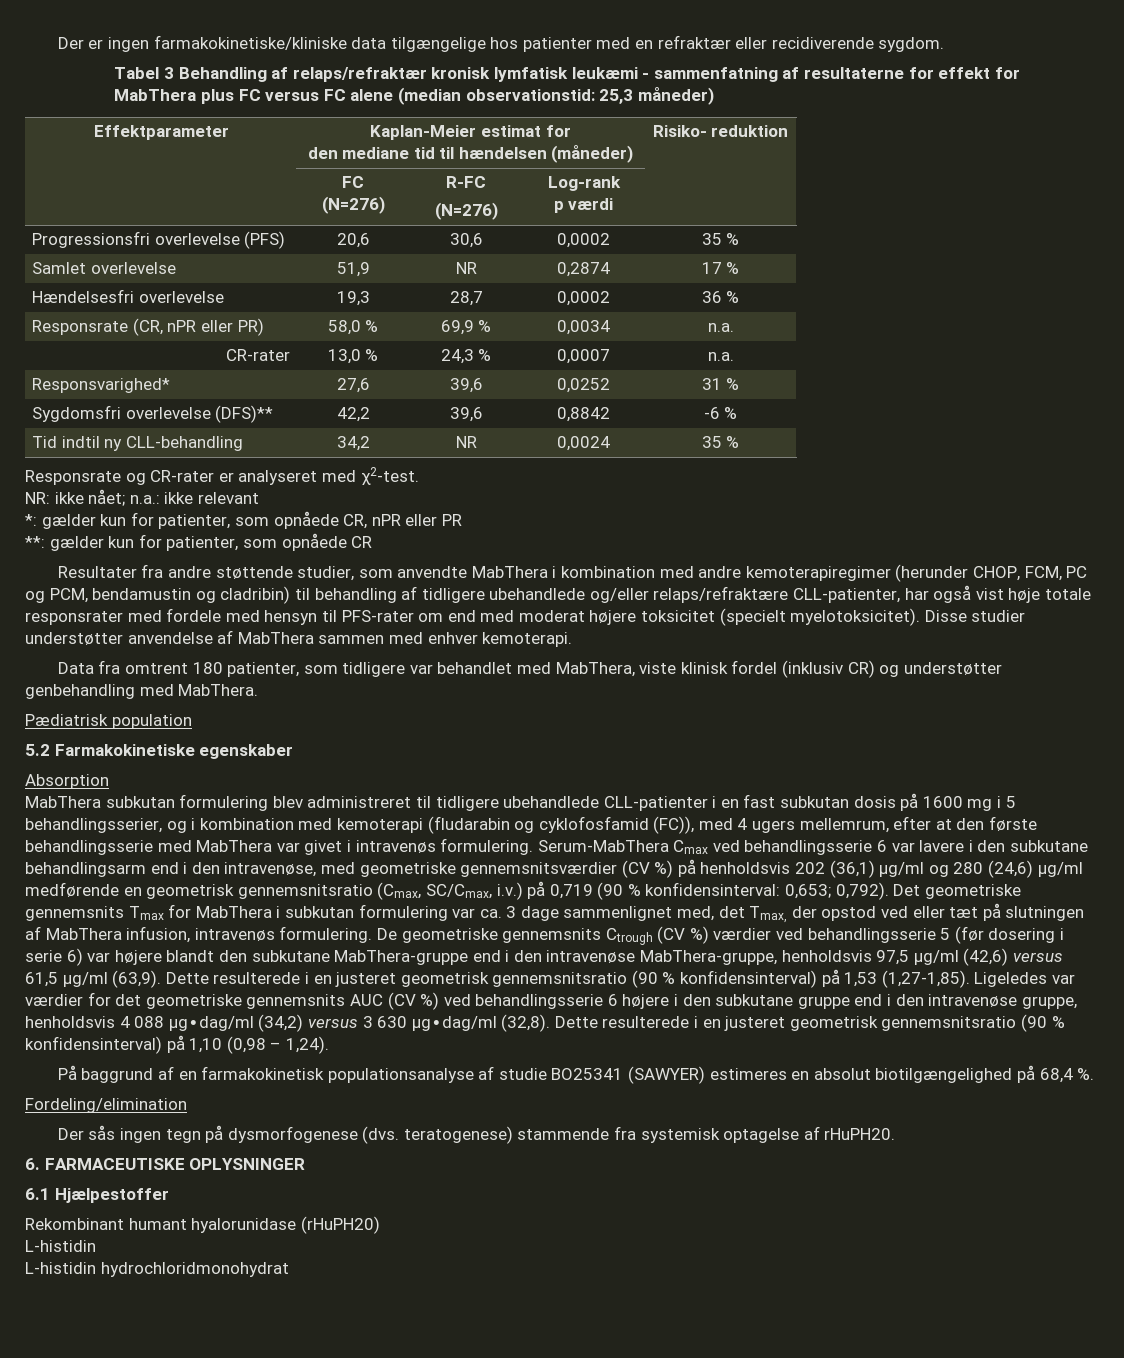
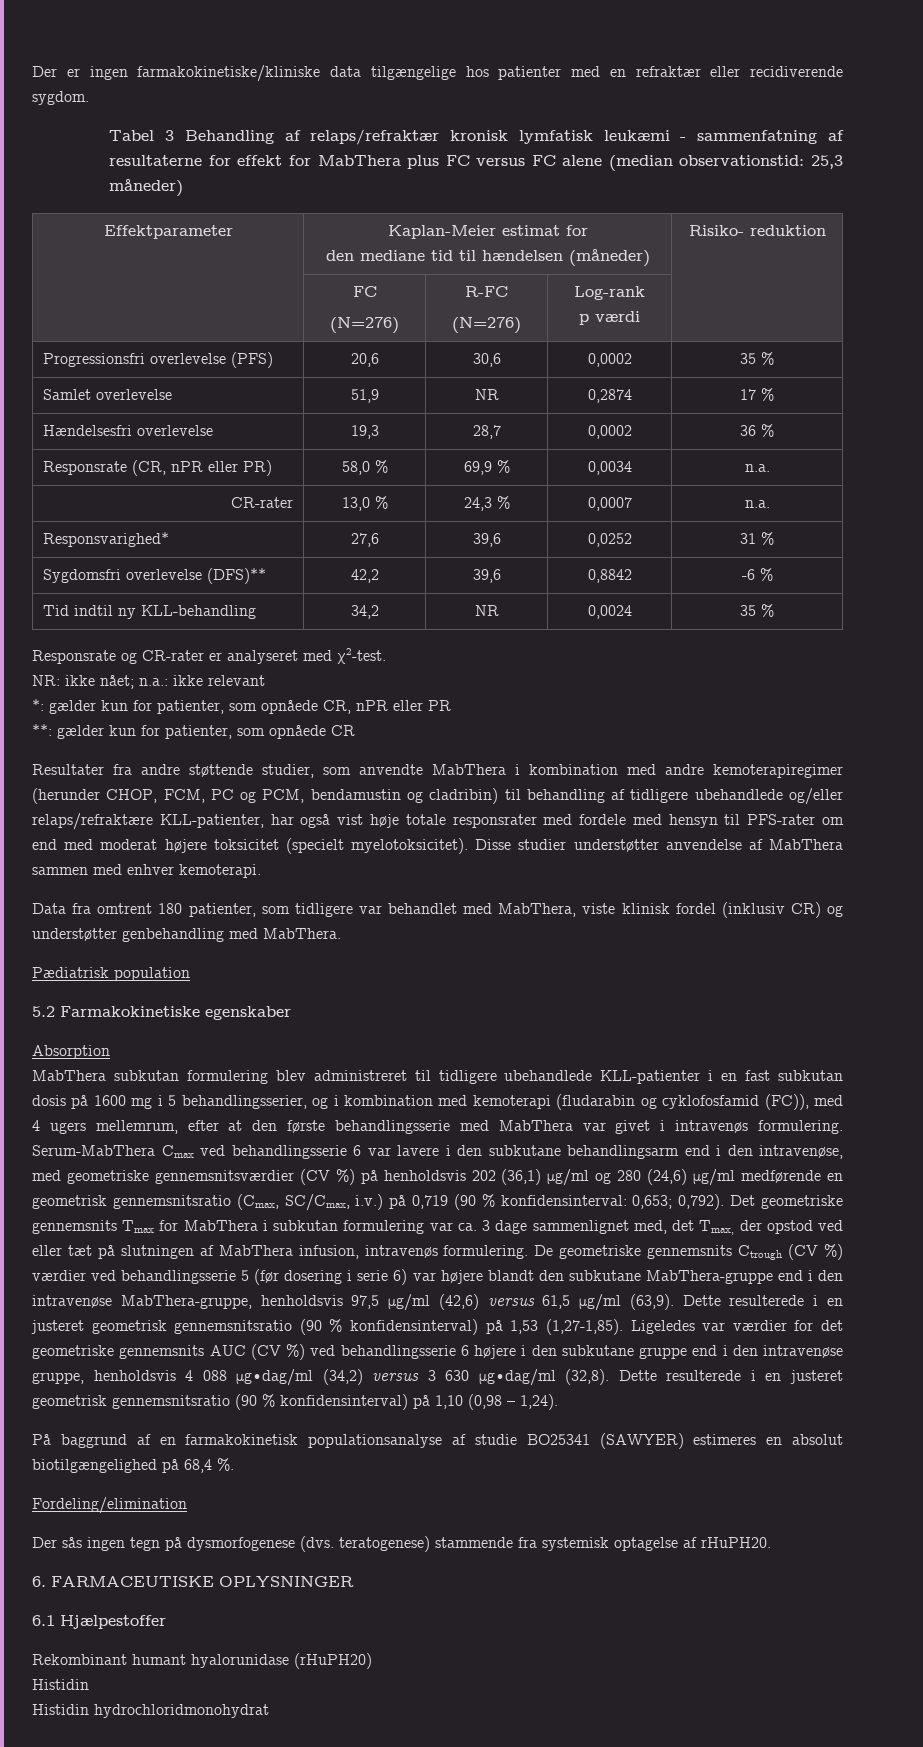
- Tid indtil ny CLL-behandling | 34,2 | NR | 0,0024 | 35 %
+ Tid indtil ny KLL-behandling | 34,2 | NR | 0,0024 | 35 %
- Resultater fra andre støttende studier, som anvendte MabThera i kombination med andre kemoterapiregimer (herunder CHOP, FCM, PC og PCM, bendamustin og cladribin) til behandling af tidligere ubehandlede og/eller relaps/refraktære CLL-patienter, har også vist høje totale responsrater med fordele med hensyn til PFS-rater om end med moderat højere toksicitet (specielt myelotoksicitet).
+ Resultater fra andre støttende studier, som anvendte MabThera i kombination med andre kemoterapiregimer (herunder CHOP, FCM, PC og PCM, bendamustin og cladribin) til behandling af tidligere ubehandlede og/eller relaps/refraktære KLL-patienter, har også vist høje totale responsrater med fordele med hensyn til PFS-rater om end med moderat højere toksicitet (specielt myelotoksicitet).
- MabThera subkutan formulering blev administreret til tidligere ubehandlede CLL-patienter i en fast subkutan dosis på 1600 mg i 5 behandlingsserier, og i kombination med kemoterapi (fludarabin og cyklofosfamid (FC)), med 4 ugers mellemrum, efter at den første behandlingsserie med MabThera var givet i intravenøs formulering.
+ MabThera subkutan formulering blev administreret til tidligere ubehandlede KLL-patienter i en fast subkutan dosis på 1600 mg i 5 behandlingsserier, og i kombination med kemoterapi (fludarabin og cyklofosfamid (FC)), med 4 ugers mellemrum, efter at den første behandlingsserie med MabThera var givet i intravenøs formulering.
  Rekombinant humant hyalorunidase (rHuPH20)
- L-histidin
- L-histidin hydrochloridmonohydrat
+ Histidin
+ Histidin hydrochloridmonohydrat

